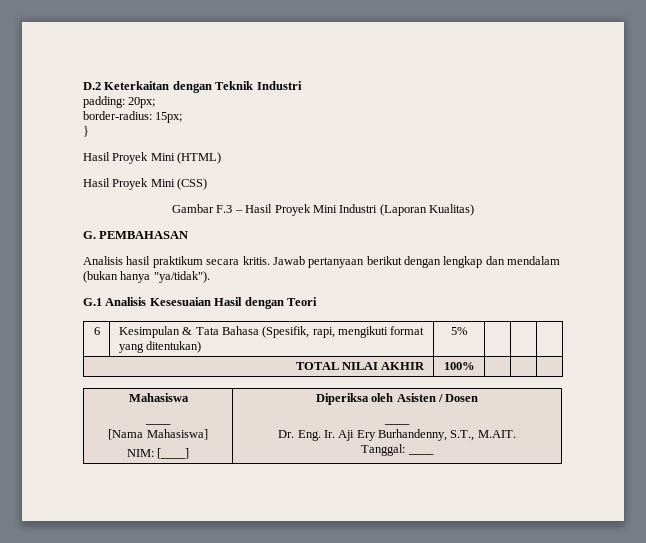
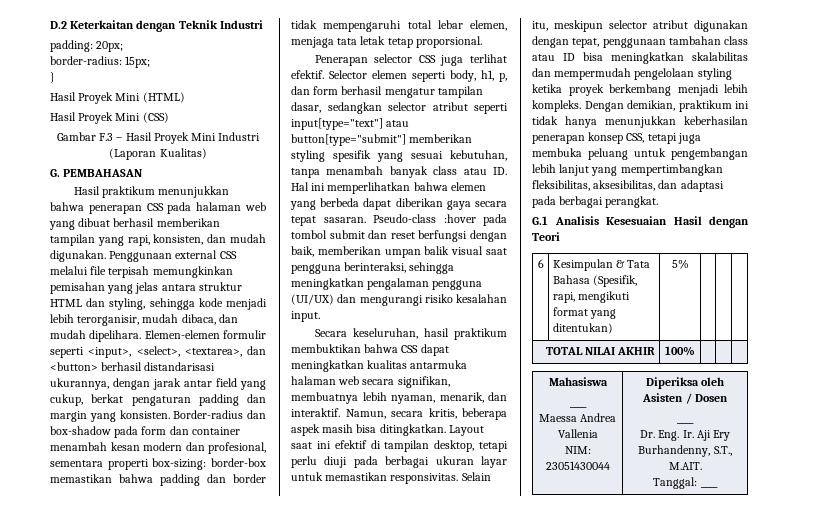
- Analisis hasil praktikum secara kritis. Jawab pertanyaan berikut dengan lengkap dan mendalam (bukan hanya "ya/tidak").
+ Hasil praktikum menunjukkan bahwa penerapan CSS pada halaman web yang dibuat berhasil memberikan tampilan yang rapi, konsisten, dan mudah digunakan. Penggunaan external CSS melalui file terpisah memungkinkan pemisahan yang jelas antara struktur HTML dan styling, sehingga kode menjadi lebih terorganisir, mudah dibaca, dan mudah dipelihara. Elemen-elemen formulir seperti <input>, <select>, <textarea>, dan <button> berhasil distandarisasi ukurannya, dengan jarak antar field yang cukup, berkat pengaturan padding dan margin yang konsisten. Border-radius dan box-shadow pada form dan container menambah kesan modern dan profesional, sementara properti box-sizing: border-box memastikan bahwa padding dan border tidak mempengaruhi total lebar elemen, menjaga tata letak tetap proporsional.
+ Penerapan selector CSS juga terlihat efektif. Selector elemen seperti body, h1, p, dan form berhasil mengatur tampilan dasar, sedangkan selector atribut seperti input[type="text"] atau button[type="submit"] memberikan styling spesifik yang sesuai kebutuhan, tanpa menambah banyak class atau ID. Hal ini memperlihatkan bahwa elemen yang berbeda dapat diberikan gaya secara tepat sasaran. Pseudo-class :hover pada tombol submit dan reset berfungsi dengan baik, memberikan umpan balik visual saat pengguna berinteraksi, sehingga meningkatkan pengalaman pengguna (UI/UX) dan mengurangi risiko kesalahan input.
+ Secara keseluruhan, hasil praktikum membuktikan bahwa CSS dapat meningkatkan kualitas antarmuka halaman web secara signifikan, membuatnya lebih nyaman, menarik, dan interaktif. Namun, secara kritis, beberapa aspek masih bisa ditingkatkan. Layout saat ini efektif di tampilan desktop, tetapi perlu diuji pada berbagai ukuran layar untuk memastikan responsivitas. Selain itu, meskipun selector atribut digunakan dengan tepat, penggunaan tambahan class atau ID bisa meningkatkan skalabilitas dan mempermudah pengelolaan styling ketika proyek berkembang menjadi lebih kompleks. Dengan demikian, praktikum ini tidak hanya menunjukkan keberhasilan penerapan konsep CSS, tetapi juga membuka peluang untuk pengembangan lebih lanjut yang mempertimbangkan fleksibilitas, aksesibilitas, dan adaptasi pada berbagai perangkat.
  Mahasiswa
  ____
- [Nama Mahasiswa]
- NIM: [____] | Diperiksa oleh Asisten / Dosen
+ Maessa Andrea Vallenia
+ NIM: 23051430044 | Diperiksa oleh Asisten / Dosen

